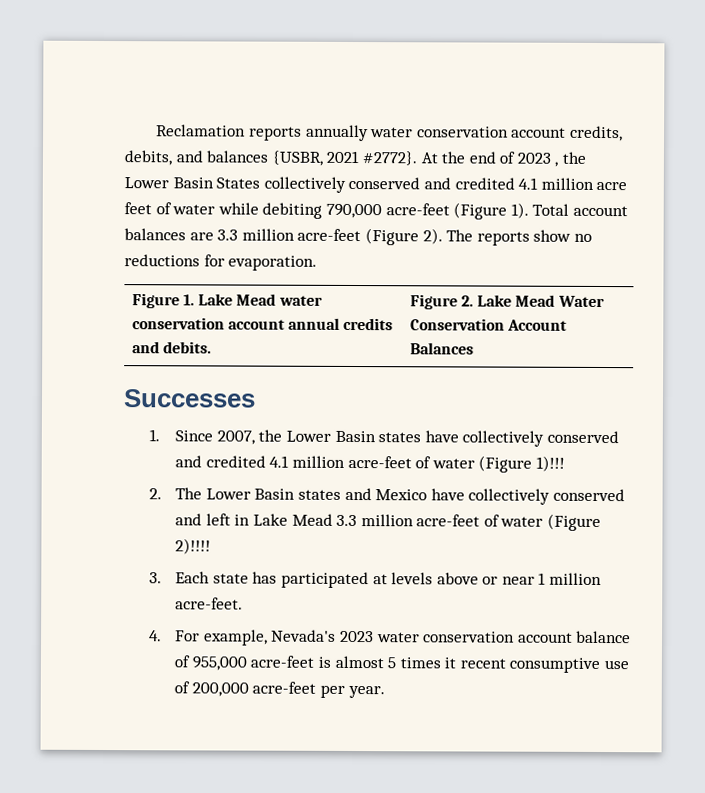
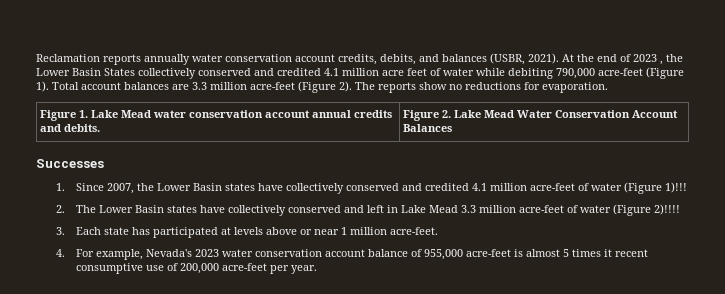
- Reclamation reports annually water conservation account credits, debits, and balances {USBR, 2021 #2772}.
+ Reclamation reports annually water conservation account credits, debits, and balances (USBR, 2021).
- 2. The Lower Basin states and Mexico have collectively conserved and left in Lake Mead 3.3 million acre-feet of water (Figure 2)!!!!
+ 2. The Lower Basin states have collectively conserved and left in Lake Mead 3.3 million acre-feet of water (Figure 2)!!!!

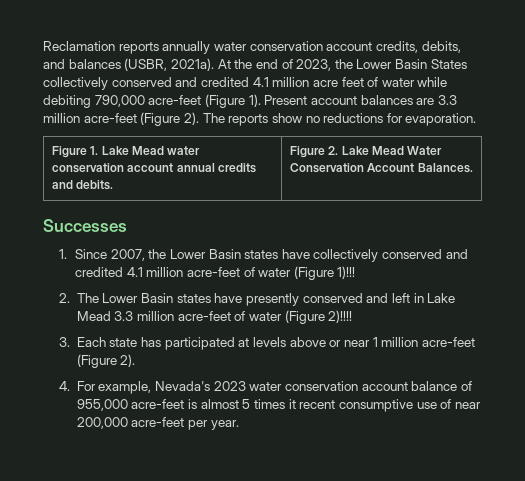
- Reclamation reports annually water conservation account credits, debits, and balances (USBR, 2021).
+ Reclamation reports annually water conservation account credits, debits, and balances (USBR, 2021a).
- At the end of 2023 , the Lower Basin States collectively conserved and credited 4.1 million acre feet of water while debiting 790,000 acre-feet (Figure 1).
+ At the end of 2023, the Lower Basin States collectively conserved and credited 4.1 million acre feet of water while debiting 790,000 acre-feet (Figure 1).
- Total account balances are 3.3 million acre-feet (Figure 2).
+ Present account balances are 3.3 million acre-feet (Figure 2).
- Figure 1. Lake Mead water conservation account annual credits and debits. | Figure 2. Lake Mead Water Conservation Account Balances
+ Figure 1. Lake Mead water conservation account annual credits and debits. | Figure 2. Lake Mead Water Conservation Account Balances.
- 2. The Lower Basin states have collectively conserved and left in Lake Mead 3.3 million acre-feet of water (Figure 2)!!!!
+ 2. The Lower Basin states have presently conserved and left in Lake Mead 3.3 million acre-feet of water (Figure 2)!!!!
- 3. Each state has participated at levels above or near 1 million acre-feet.
+ 3. Each state has participated at levels above or near 1 million acre-feet (Figure 2).
- 4. For example, Nevada's 2023 water conservation account balance of 955,000 acre-feet is almost 5 times it recent consumptive use of 200,000 acre-feet per year.
+ 4. For example, Nevada's 2023 water conservation account balance of 955,000 acre-feet is almost 5 times it recent consumptive use of near 200,000 acre-feet per year.

